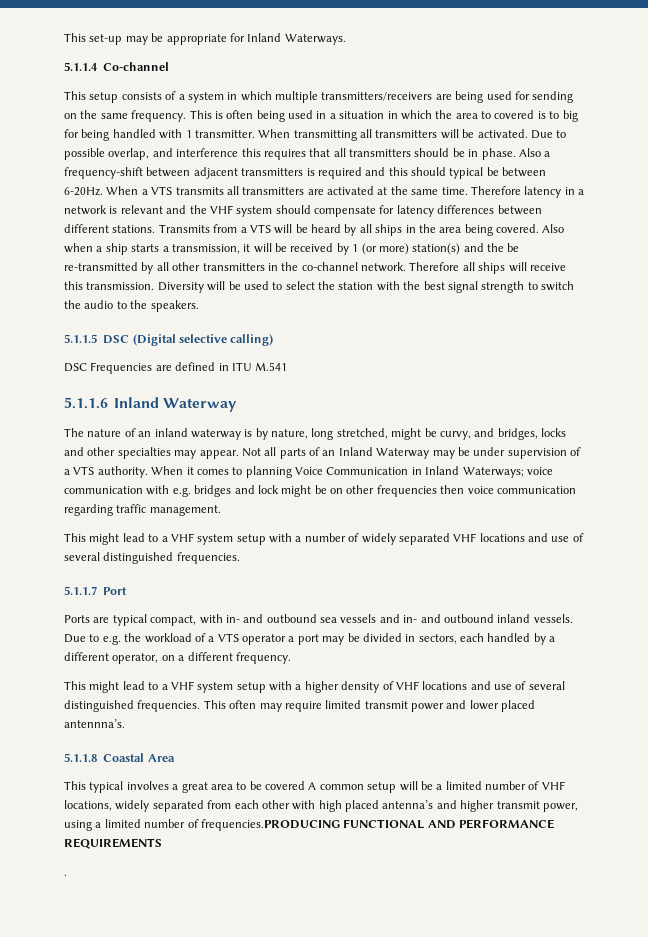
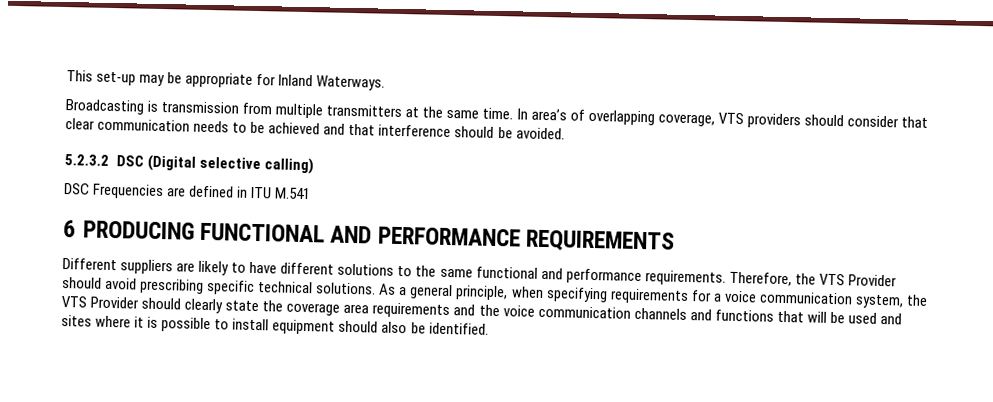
- 5.1.1.4 Co-channel
- This setup consists of a system in which multiple transmitters/receivers are being used for sending on the same frequency. This is often being used in a situation in which the area to covered is to big for being handled with 1 transmitter. When transmitting all transmitters will be activated. Due to possible overlap, and interference this requires that all transmitters should be in phase. Also a frequency-shift between adjacent transmitters is required and this should typical be between 6-20Hz. When a VTS transmits all transmitters are activated at the same time. Therefore latency in a network is relevant and the VHF system should compensate for latency differences between different stations. Transmits from a VTS will be heard by all ships in the area being covered. Also when a ship starts a transmission, it will be received by 1 (or more) station(s) and the be re-transmitted by all other transmitters in the co-channel network. Therefore all ships will receive this transmission. Diversity will be used to select the station with the best signal strength to switch the audio to the speakers.
- 5.1.1.5 DSC (Digital selective calling)
+ Broadcasting is transmission from multiple transmitters at the same time. In area’s of overlapping coverage, VTS providers should consider that clear communication needs to be achieved and that interference should be avoided.
+ 5.2.3.2 DSC (Digital selective calling)
- 5.1.1.6 Inland Waterway
- The nature of an inland waterway is by nature, long stretched, might be curvy, and bridges, locks and other specialties may appear. Not all parts of an Inland Waterway may be under supervision of a VTS authority. When it comes to planning Voice Communication in Inland Waterways; voice communication with e.g. bridges and lock might be on other frequencies then voice communication regarding traffic management.
- This might lead to a VHF system setup with a number of widely separated VHF locations and use of several distinguished frequencies.
- 5.1.1.7 Port
- Ports are typical compact, with in- and outbound sea vessels and in- and outbound inland vessels. Due to e.g. the workload of a VTS operator a port may be divided in sectors, each handled by a different operator, on a different frequency.
- This might lead to a VHF system setup with a higher density of VHF locations and use of several distinguished frequencies. This often may require limited transmit power and lower placed antennna’s.
- 5.1.1.8 Coastal Area
- This typical involves a great area to be covered A common setup will be a limited number of VHF locations, widely separated from each other with high placed antenna’s and higher transmit power, using a limited number of frequencies.PRODUCING FUNCTIONAL AND PERFORMANCE REQUIREMENTS
- .
+ 6 PRODUCING FUNCTIONAL AND PERFORMANCE REQUIREMENTS
+ Different suppliers are likely to have different solutions to the same functional and performance requirements. Therefore, the VTS Provider should avoid prescribing specific technical solutions. As a general principle, when specifying requirements for a voice communication system, the VTS Provider should clearly state the coverage area requirements and the voice communication channels and functions that will be used and sites where it is possible to install equipment should also be identified.

